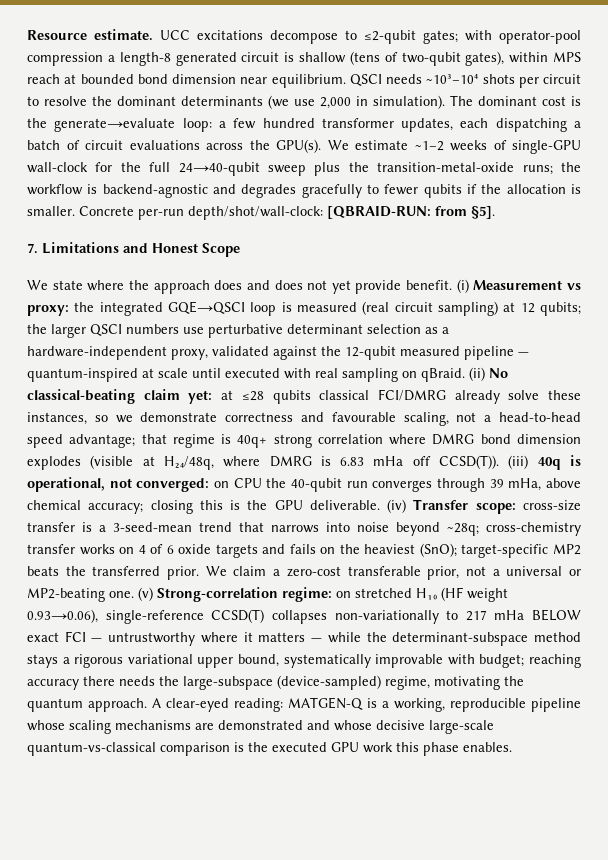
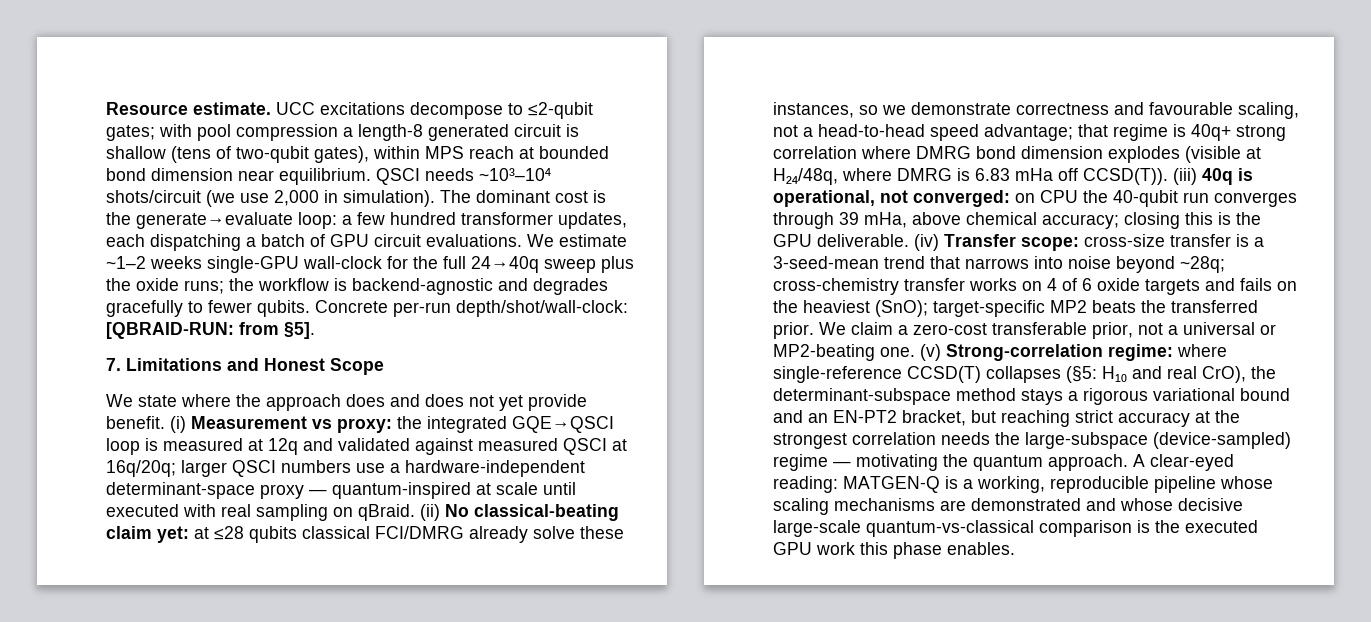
- UCC excitations decompose to ≤2-qubit gates; with operator-pool compression a length-8 generated circuit is shallow (tens of two-qubit gates), within MPS reach at bounded bond dimension near equilibrium.
+ UCC excitations decompose to ≤2-qubit gates; with pool compression a length-8 generated circuit is shallow (tens of two-qubit gates), within MPS reach at bounded bond dimension near equilibrium.
- QSCI needs ~10³–10⁴ shots per circuit to resolve the dominant determinants (we use 2,000 in simulation).
+ QSCI needs ~10³–10⁴ shots/circuit (we use 2,000 in simulation).
- The dominant cost is the generate→evaluate loop: a few hundred transformer updates, each dispatching a batch of circuit evaluations across the GPU(s).
+ The dominant cost is the generate→evaluate loop: a few hundred transformer updates, each dispatching a batch of GPU circuit evaluations.
- We estimate ~1–2 weeks of single-GPU wall-clock for the full 24→40-qubit sweep plus the transition-metal-oxide runs; the workflow is backend-agnostic and degrades gracefully to fewer qubits if the allocation is smaller.
+ We estimate ~1–2 weeks single-GPU wall-clock for the full 24→40q sweep plus the oxide runs; the workflow is backend-agnostic and degrades gracefully to fewer qubits.
- (i) Measurement vs proxy: the integrated GQE→QSCI loop is measured (real circuit sampling) at 12 qubits; the larger QSCI numbers use perturbative determinant selection as a hardware-independent proxy, validated against the 12-qubit measured pipeline — quantum-inspired at scale until executed with real sampling on qBraid.
+ (i) Measurement vs proxy: the integrated GQE→QSCI loop is measured at 12q and validated against measured QSCI at 16q/20q; larger QSCI numbers use a hardware-independent determinant-space proxy — quantum-inspired at scale until executed with real sampling on qBraid.
- (v) Strong-correlation regime: on stretched H₁₀ (HF weight 0.93→0.06), single-reference CCSD(T) collapses non-variationally to 217 mHa BELOW exact FCI — untrustworthy where it matters — while the determinant-subspace method stays a rigorous variational upper bound, systematically improvable with budget; reaching accuracy there needs the large-subspace (device-sampled) regime, motivating the quantum approach.
+ (v) Strong-correlation regime: where single-reference CCSD(T) collapses (§5: H₁₀ and real CrO), the determinant-subspace method stays a rigorous variational bound and an EN-PT2 bracket, but reaching strict accuracy at the strongest correlation needs the large-subspace (device-sampled) regime — motivating the quantum approach.

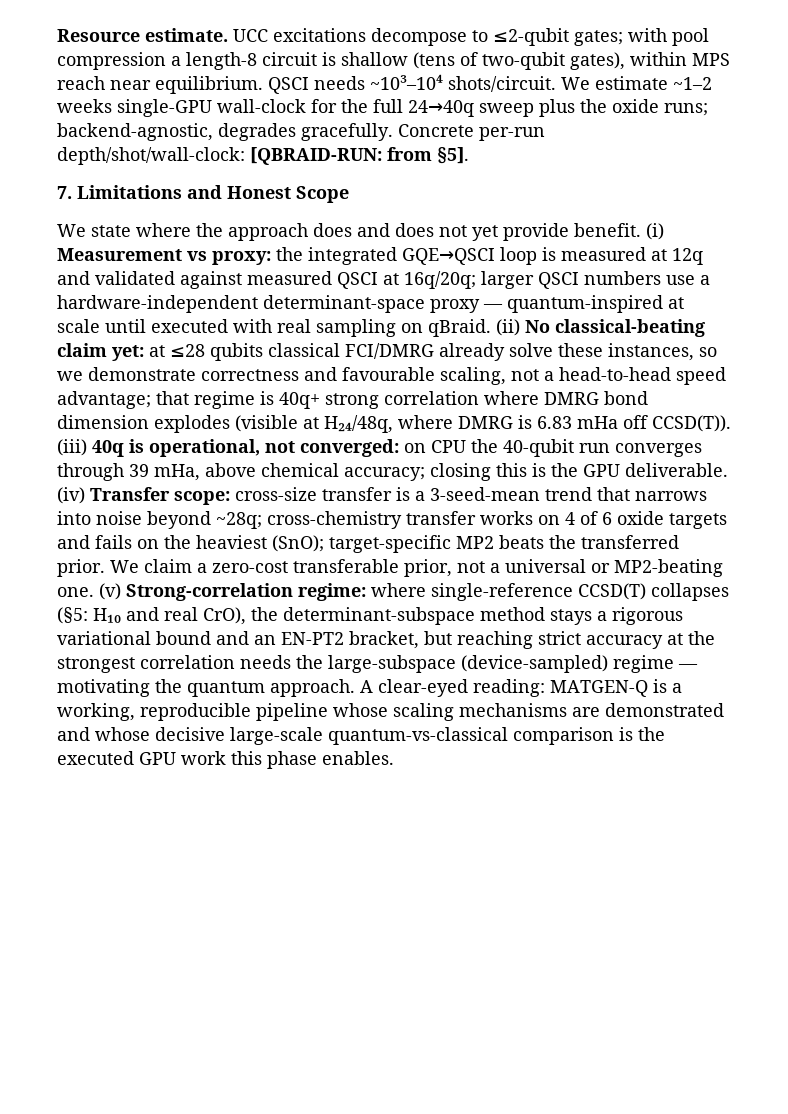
- UCC excitations decompose to ≤2-qubit gates; with pool compression a length-8 generated circuit is shallow (tens of two-qubit gates), within MPS reach at bounded bond dimension near equilibrium.
+ UCC excitations decompose to ≤2-qubit gates; with pool compression a length-8 circuit is shallow (tens of two-qubit gates), within MPS reach near equilibrium.
- QSCI needs ~10³–10⁴ shots/circuit (we use 2,000 in simulation). The dominant cost is the generate→evaluate loop: a few hundred transformer updates, each dispatching a batch of GPU circuit evaluations.
+ QSCI needs ~10³–10⁴ shots/circuit.
- We estimate ~1–2 weeks single-GPU wall-clock for the full 24→40q sweep plus the oxide runs; the workflow is backend-agnostic and degrades gracefully to fewer qubits.
+ We estimate ~1–2 weeks single-GPU wall-clock for the full 24→40q sweep plus the oxide runs; backend-agnostic, degrades gracefully.

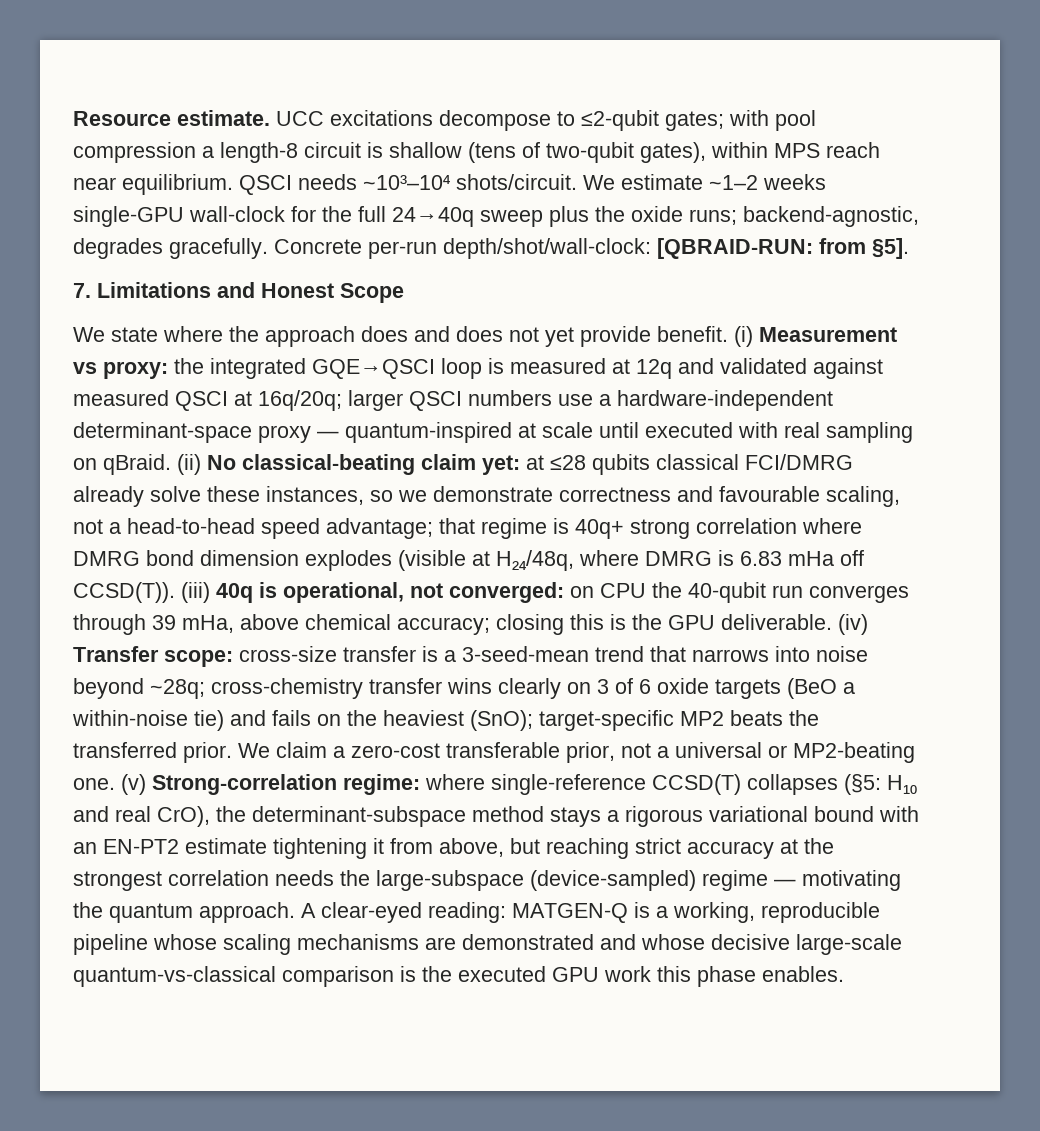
- (iv) Transfer scope: cross-size transfer is a 3-seed-mean trend that narrows into noise beyond ~28q; cross-chemistry transfer works on 4 of 6 oxide targets and fails on the heaviest (SnO); target-specific MP2 beats the transferred prior.
+ (iv) Transfer scope: cross-size transfer is a 3-seed-mean trend that narrows into noise beyond ~28q; cross-chemistry transfer wins clearly on 3 of 6 oxide targets (BeO a within-noise tie) and fails on the heaviest (SnO); target-specific MP2 beats the transferred prior.
- (v) Strong-correlation regime: where single-reference CCSD(T) collapses (§5: H₁₀ and real CrO), the determinant-subspace method stays a rigorous variational bound and an EN-PT2 bracket, but reaching strict accuracy at the strongest correlation needs the large-subspace (device-sampled) regime — motivating the quantum approach.
+ (v) Strong-correlation regime: where single-reference CCSD(T) collapses (§5: H₁₀ and real CrO), the determinant-subspace method stays a rigorous variational bound with an EN-PT2 estimate tightening it from above, but reaching strict accuracy at the strongest correlation needs the large-subspace (device-sampled) regime — motivating the quantum approach.

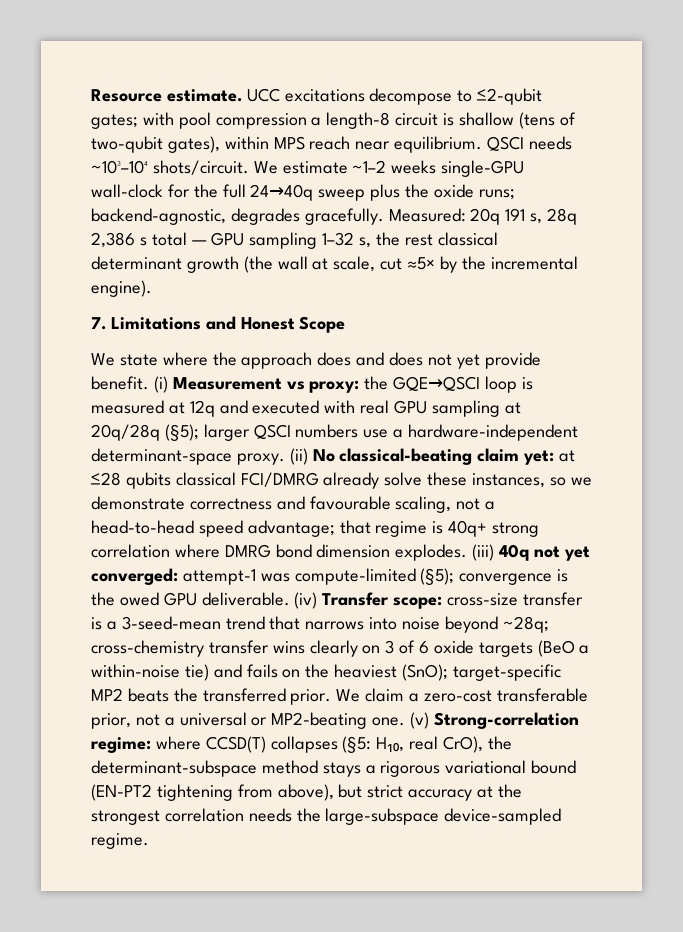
- Concrete per-run depth/shot/wall-clock: [QBRAID-RUN: from §5].
+ Measured: 20q 191 s, 28q 2,386 s total — GPU sampling 1–32 s, the rest classical determinant growth (the wall at scale, cut ≈5× by the incremental engine).
- (i) Measurement vs proxy: the integrated GQE→QSCI loop is measured at 12q and validated against measured QSCI at 16q/20q; larger QSCI numbers use a hardware-independent determinant-space proxy — quantum-inspired at scale until executed with real sampling on qBraid.
+ (i) Measurement vs proxy: the GQE→QSCI loop is measured at 12q and executed with real GPU sampling at 20q/28q (§5); larger QSCI numbers use a hardware-independent determinant-space proxy.
- (ii) No classical-beating claim yet: at ≤28 qubits classical FCI/DMRG already solve these instances, so we demonstrate correctness and favourable scaling, not a head-to-head speed advantage; that regime is 40q+ strong correlation where DMRG bond dimension explodes (visible at H₂₄/48q, where DMRG is 6.83 mHa off CCSD(T)). (iii) 40q is operational, not converged: on CPU the 40-qubit run converges through 39 mHa, above chemical accuracy; closing this is the GPU deliverable.
+ (ii) No classical-beating claim yet: at ≤28 qubits classical FCI/DMRG already solve these instances, so we demonstrate correctness and favourable scaling, not a head-to-head speed advantage; that regime is 40q+ strong correlation where DMRG bond dimension explodes. (iii) 40q not yet converged: attempt-1 was compute-limited (§5); convergence is the owed GPU deliverable.
- (v) Strong-correlation regime: where single-reference CCSD(T) collapses (§5: H₁₀ and real CrO), the determinant-subspace method stays a rigorous variational bound with an EN-PT2 estimate tightening it from above, but reaching strict accuracy at the strongest correlation needs the large-subspace (device-sampled) regime — motivating the quantum approach. A clear-eyed reading: MATGEN-Q is a working, reproducible pipeline whose scaling mechanisms are demonstrated and whose decisive large-scale quantum-vs-classical comparison is the executed GPU work this phase enables.
+ (v) Strong-correlation regime: where CCSD(T) collapses (§5: H₁₀, real CrO), the determinant-subspace method stays a rigorous variational bound (EN-PT2 tightening from above), but strict accuracy at the strongest correlation needs the large-subspace device-sampled regime.

